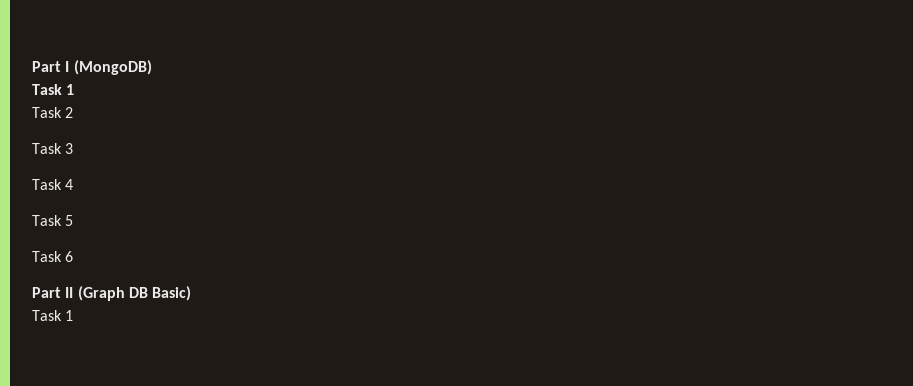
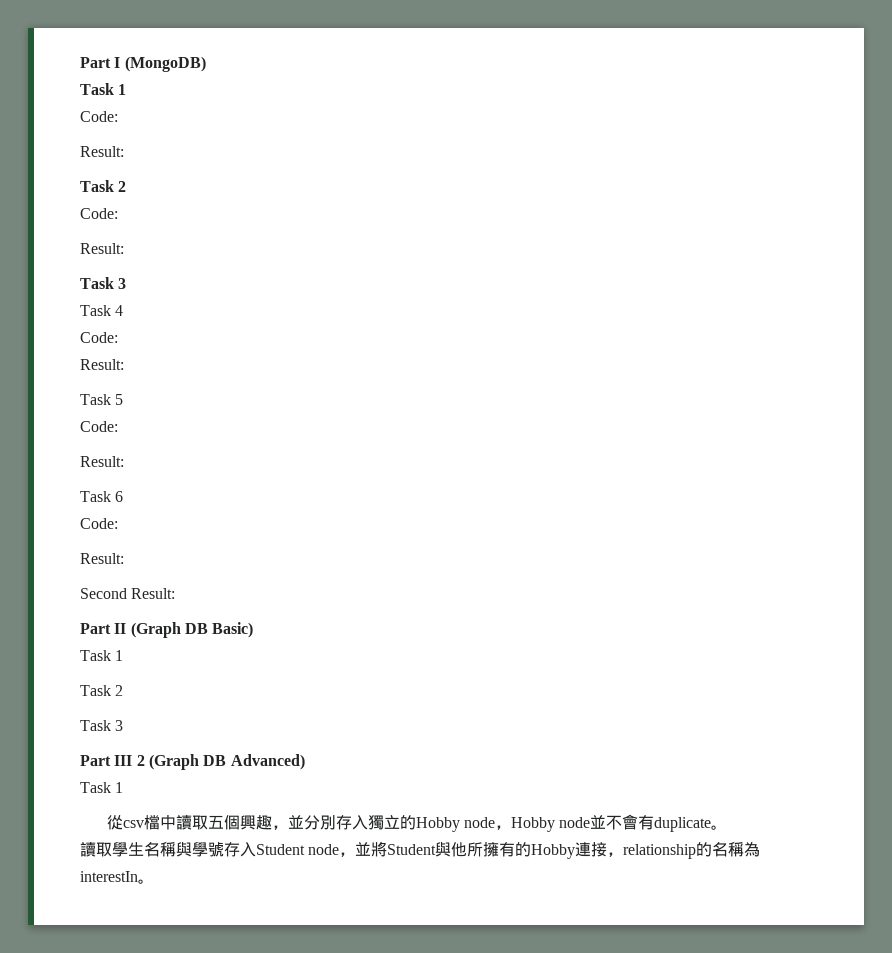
  Part I (MongoDB)
+ Task 1
+ Code:
+ Result:
+ Task 2
+ Code:
+ Result:
+ Task 3
+ Task 4
+ Code:
+ Result:
+ Task 5
+ Code:
+ Result:
+ Task 6
+ Code:
+ Result:
+ Second Result:
+ Part II (Graph DB Basic)
  Task 1
  Task 2
  Task 3
- Task 4
- Task 5
- Task 6
- Part II (Graph DB Basic)
+ Part III 2 (Graph DB Advanced)
  Task 1
+ 從csv檔中讀取五個興趣，並分別存入獨立的Hobby node，Hobby node並不會有duplicate。
+ 讀取學生名稱與學號存入Student node，並將Student與他所擁有的Hobby連接，relationship的名稱為interestIn。

